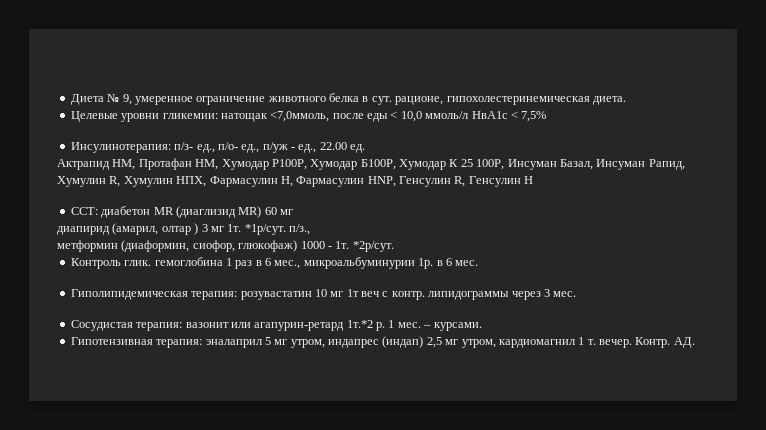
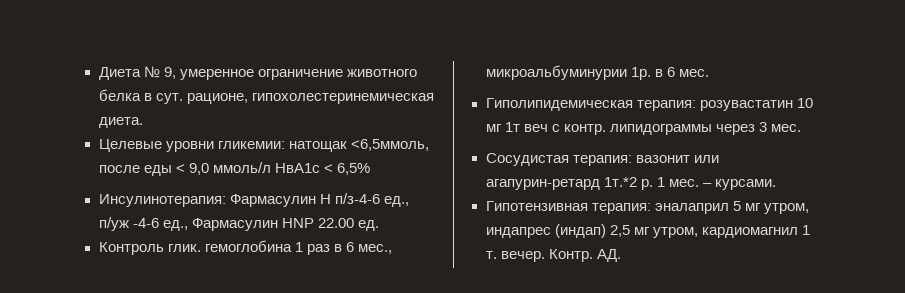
- Целевые уровни гликемии: натощак <7,0ммоль, после еды < 10,0 ммоль/л НвА1с < 7,5%
+ Целевые уровни гликемии: натощак <6,5ммоль, после еды < 9,0 ммоль/л НвА1с < 6,5%
- Инсулинотерапия: п/з- ед., п/о- ед., п/уж - ед., 22.00 ед.
- Актрапид НМ, Протафан НМ, Хумодар Р100Р, Хумодар Б100Р, Хумодар К 25 100Р, Инсуман Базал, Инсуман Рапид, Хумулин R, Хумулин НПХ, Фармасулин Н, Фармасулин НNР, Генсулин R, Генсулин Н
- ССТ: диабетон МR (диаглизид МR) 60 мг
- диапирид (амарил, олтар ) 3 мг 1т. *1р/сут. п/з.,
- метформин (диаформин, сиофор, глюкофаж) 1000 - 1т. *2р/сут.
+ Инсулинотерапия: Фармасулин Н п/з-4-6 ед., п/уж -4-6 ед., Фармасулин НNP 22.00 ед.

